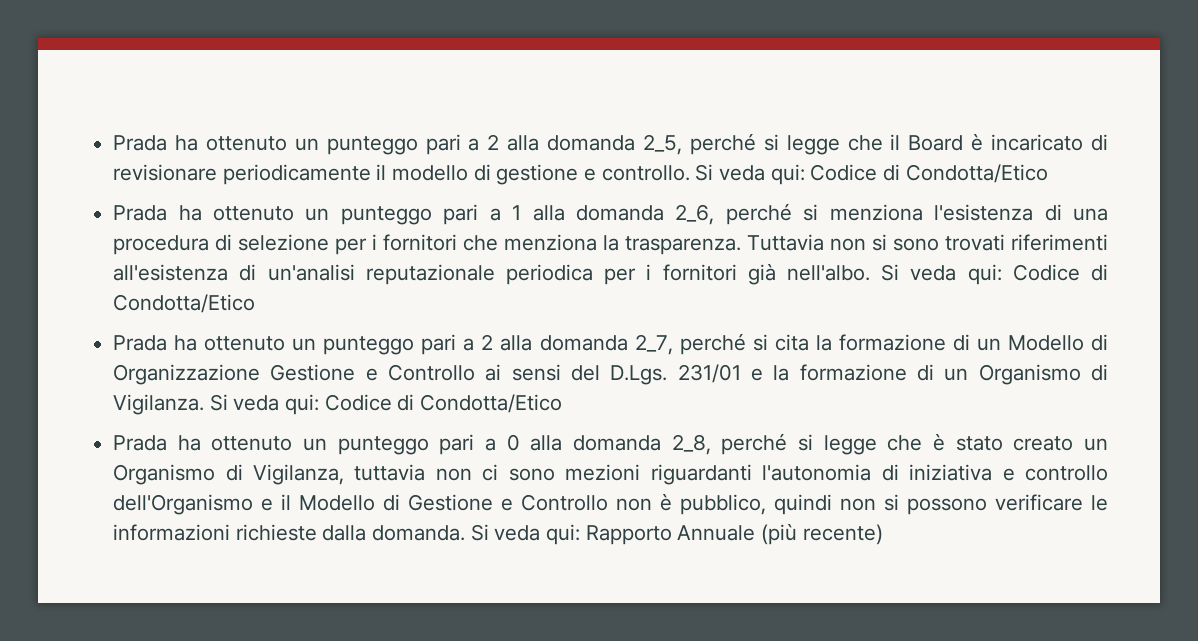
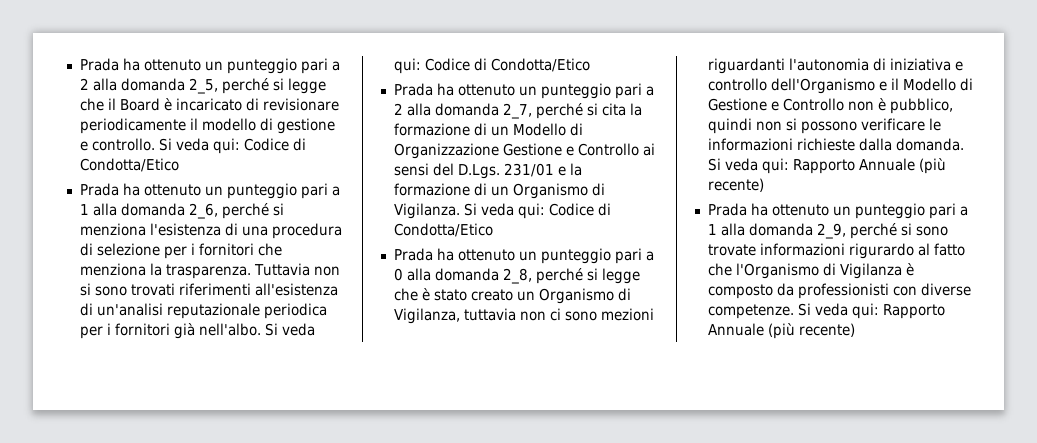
- Prada ha ottenuto un punteggo pari a 2 alla domanda 2_5, perché si legge che il Board è incaricato di revisionare periodicamente il modello di gestione e controllo.
+ Prada ha ottenuto un punteggio pari a 2 alla domanda 2_5, perché si legge che il Board è incaricato di revisionare periodicamente il modello di gestione e controllo.
- Prada ha ottenuto un punteggo pari a 1 alla domanda 2_6, perché si menziona l'esistenza di una procedura di selezione per i fornitori che menziona la trasparenza.
+ Prada ha ottenuto un punteggio pari a 1 alla domanda 2_6, perché si menziona l'esistenza di una procedura di selezione per i fornitori che menziona la trasparenza.
- Prada ha ottenuto un punteggo pari a 2 alla domanda 2_7, perché si cita la formazione di un Modello di Organizzazione Gestione e Controllo ai sensi del D.Lgs. 231/01 e la formazione di un Organismo di Vigilanza.
+ Prada ha ottenuto un punteggio pari a 2 alla domanda 2_7, perché si cita la formazione di un Modello di Organizzazione Gestione e Controllo ai sensi del D.Lgs. 231/01 e la formazione di un Organismo di Vigilanza.
- Prada ha ottenuto un punteggo pari a 0 alla domanda 2_8, perché si legge che è stato creato un Organismo di Vigilanza, tuttavia non ci sono mezioni riguardanti l'autonomia di iniziativa e controllo dell'Organismo e il Modello di Gestione e Controllo non è pubblico, quindi non si possono verificare le informazioni richieste dalla domanda.
+ Prada ha ottenuto un punteggio pari a 0 alla domanda 2_8, perché si legge che è stato creato un Organismo di Vigilanza, tuttavia non ci sono mezioni riguardanti l'autonomia di iniziativa e controllo dell'Organismo e il Modello di Gestione e Controllo non è pubblico, quindi non si possono verificare le informazioni richieste dalla domanda.
+ Prada ha ottenuto un punteggio pari a 1 alla domanda 2_9, perché si sono trovate informazioni rigurardo al fatto che l'Organismo di Vigilanza è composto da professionisti con diverse competenze. Si veda qui: Rapporto Annuale (più recente)

